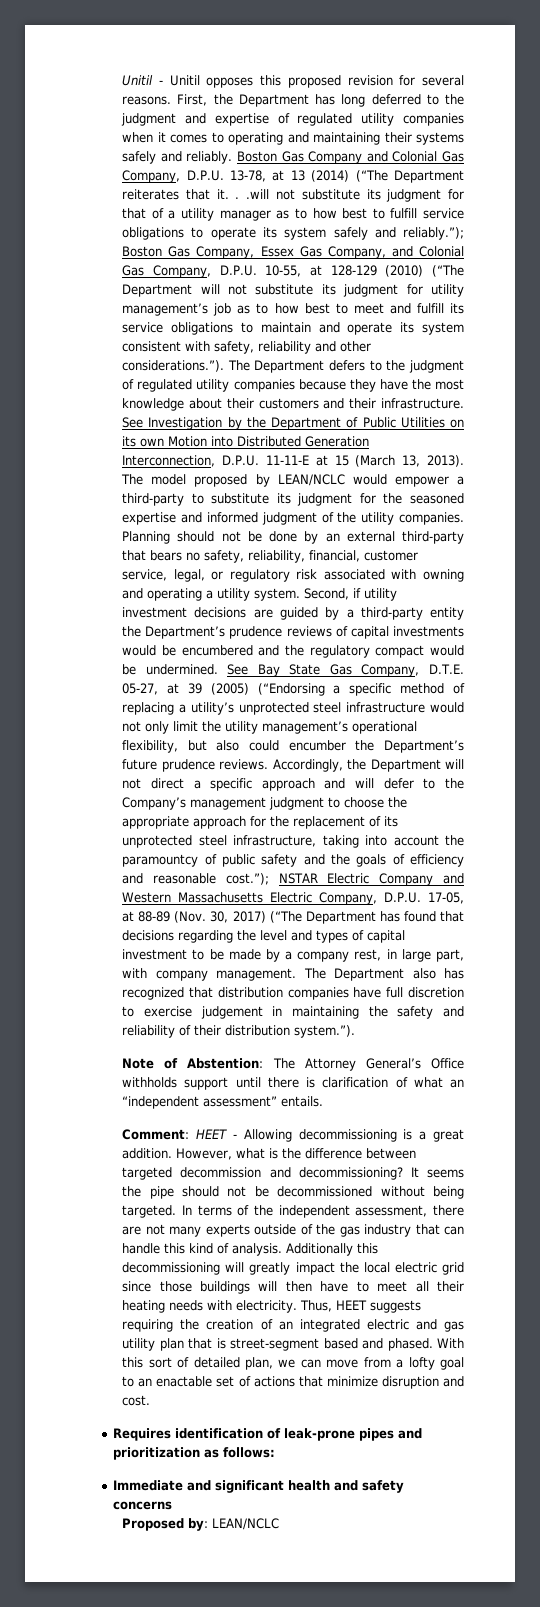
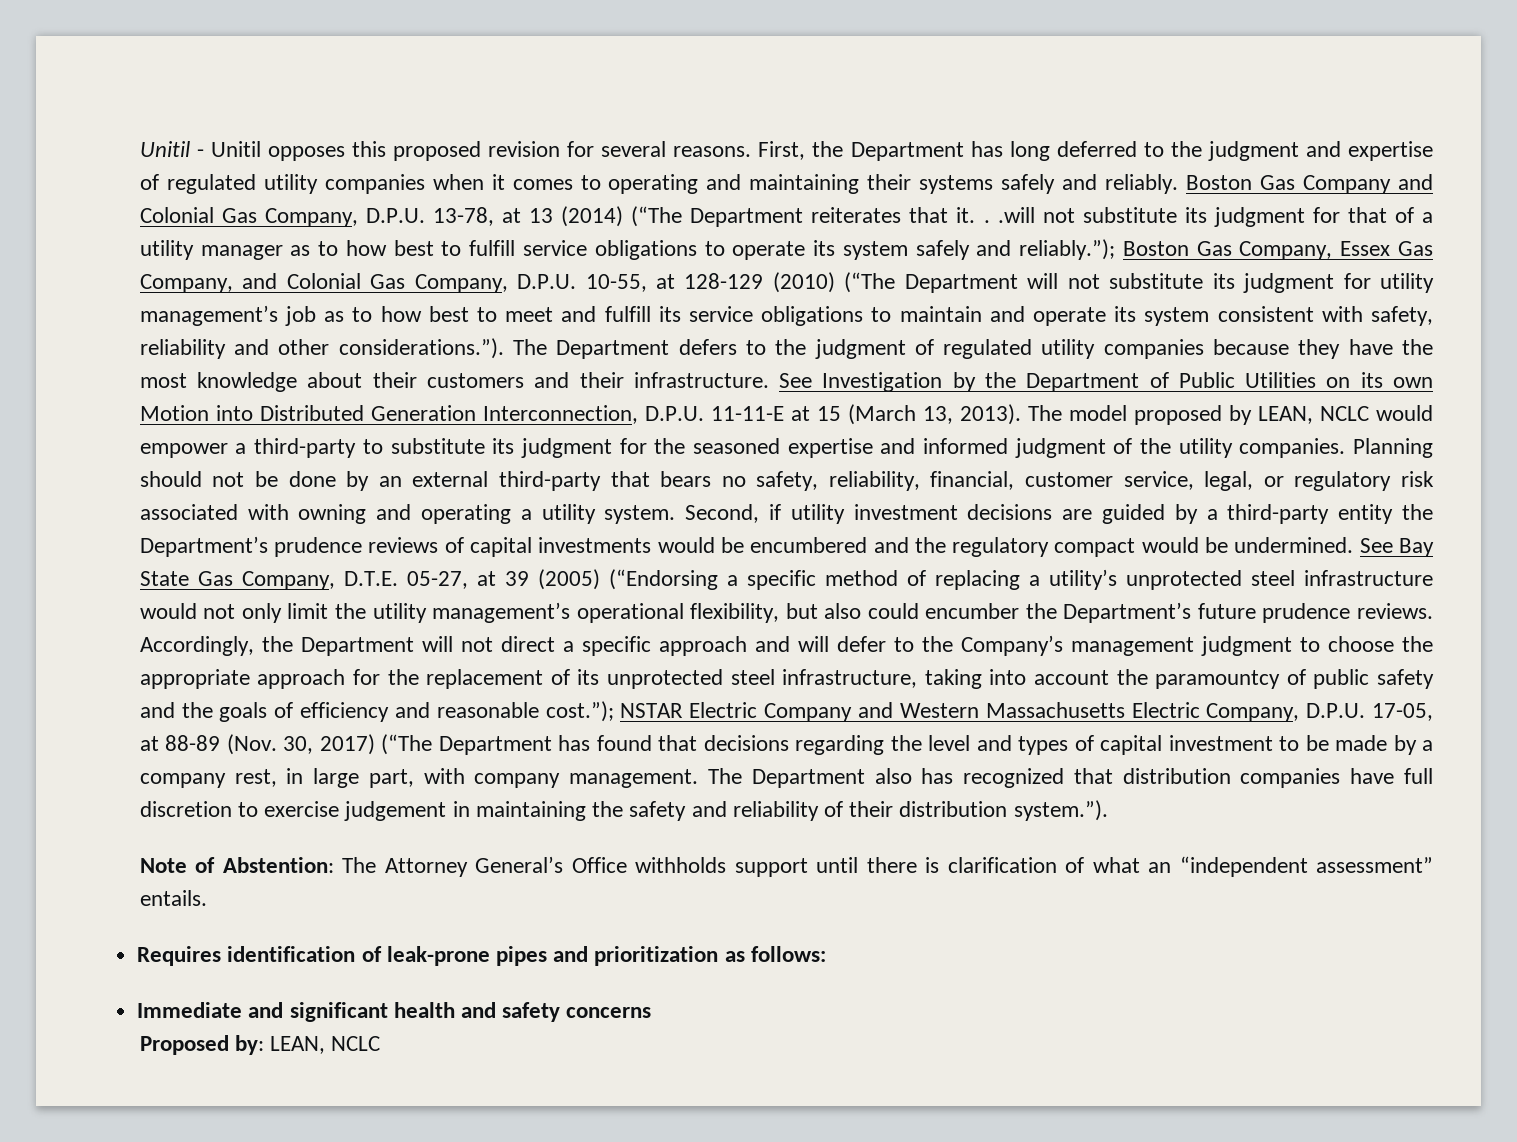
- The model proposed by LEAN/NCLC would empower a third-party to substitute its judgment for the seasoned expertise and informed judgment of the utility companies.
+ The model proposed by LEAN, NCLC would empower a third-party to substitute its judgment for the seasoned expertise and informed judgment of the utility companies.
- Comment: HEET - Allowing decommissioning is a great addition. However, what is the difference between targeted decommission and decommissioning? It seems the pipe should not be decommissioned without being targeted. In terms of the independent assessment, there are not many experts outside of the gas industry that can handle this kind of analysis. Additionally this decommissioning will greatly impact the local electric grid since those buildings will then have to meet all their heating needs with electricity. Thus, HEET suggests requiring the creation of an integrated electric and gas utility plan that is street-segment based and phased. With this sort of detailed plan, we can move from a lofty goal to an enactable set of actions that minimize disruption and cost.
- Proposed by: LEAN/NCLC
+ Proposed by: LEAN, NCLC

